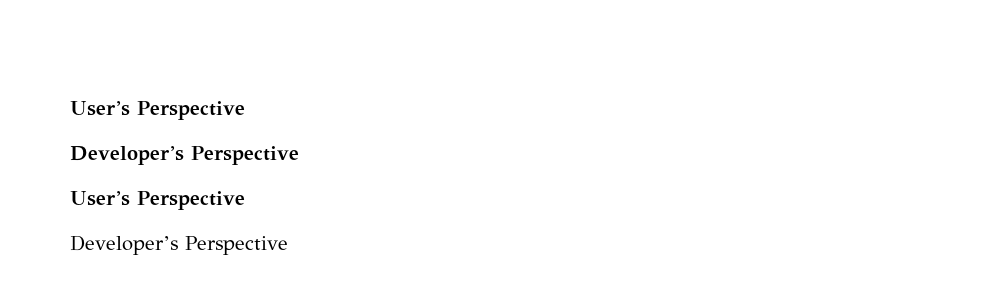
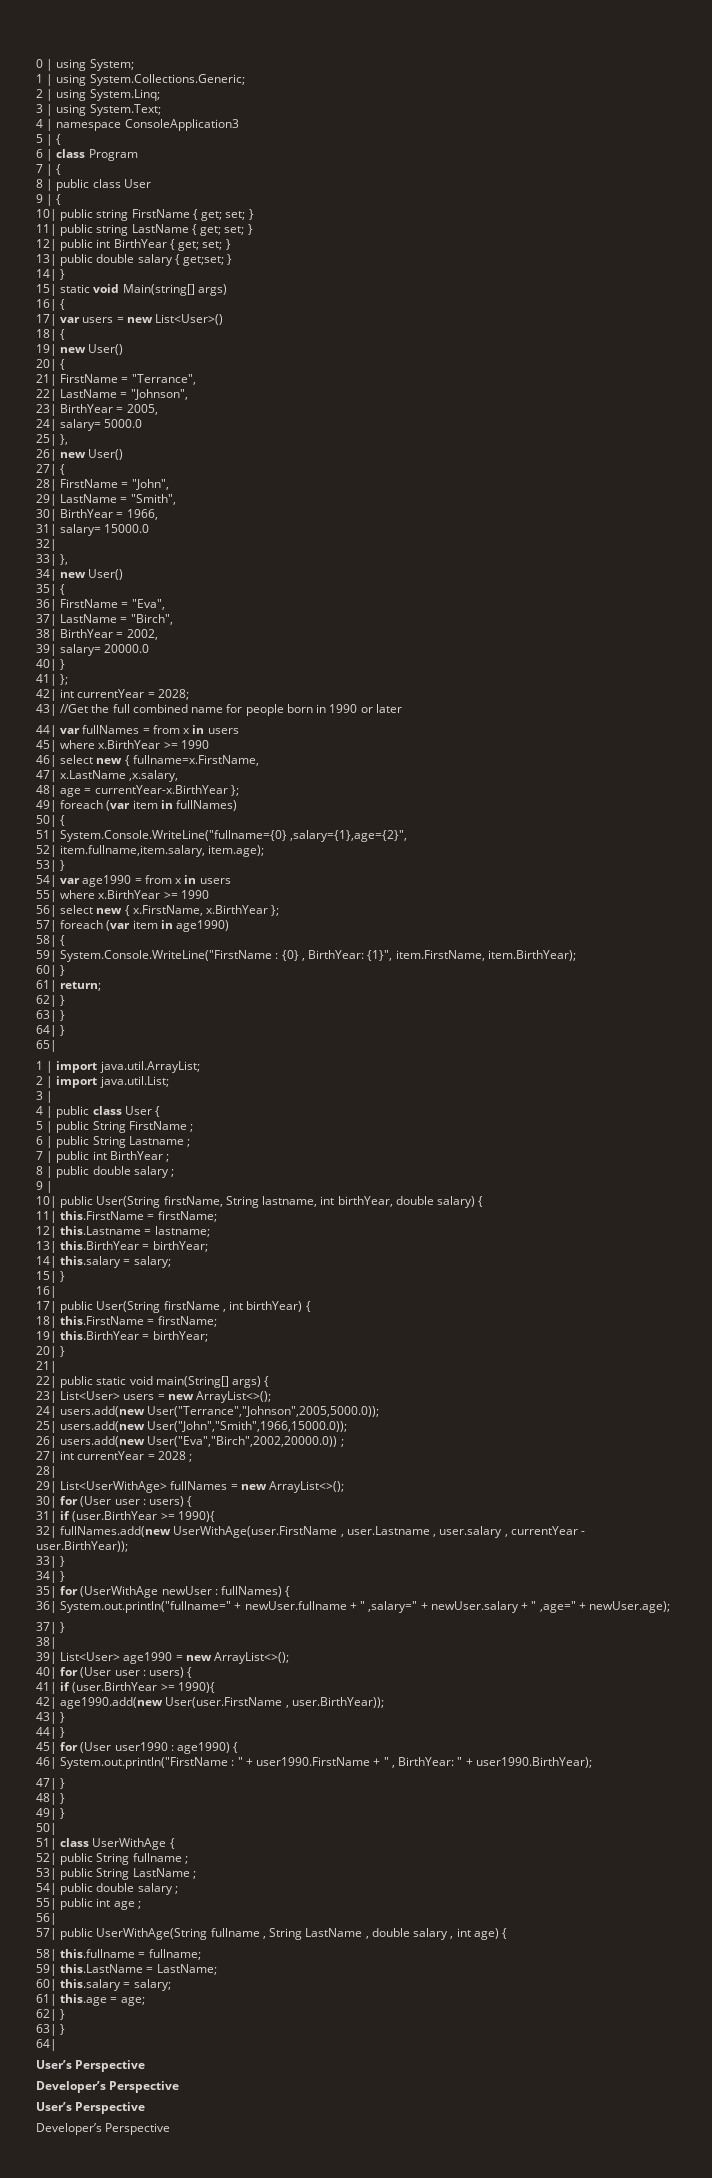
+ 0 | using System;
+ 1 | using System.Collections.Generic;
+ 2 | using System.Linq;
+ 3 | using System.Text;
+ 4 | namespace ConsoleApplication3
+ 5 | {
+ 6 | class Program
+ 7 | {
+ 8 | public class User
+ 9 | {
+ 10| public string FirstName { get; set; }
+ 11| public string LastName { get; set; }
+ 12| public int BirthYear { get; set; }
+ 13| public double salary { get;set; }
+ 14| }
+ 15| static void Main(string[] args)
+ 16| {
+ 17| var users = new List<User>()
+ 18| {
+ 19| new User()
+ 20| {
+ 21| FirstName = "Terrance",
+ 22| LastName = "Johnson",
+ 23| BirthYear = 2005,
+ 24| salary= 5000.0
+ 25| },
+ 26| new User()
+ 27| {
+ 28| FirstName = "John",
+ 29| LastName = "Smith",
+ 30| BirthYear = 1966,
+ 31| salary= 15000.0
+ 32|
+ 33| },
+ 34| new User()
+ 35| {
+ 36| FirstName = "Eva",
+ 37| LastName = "Birch",
+ 38| BirthYear = 2002,
+ 39| salary= 20000.0
+ 40| }
+ 41| };
+ 42| int currentYear = 2028;
+ 43| //Get the full combined name for people born in 1990 or later
+ 44| var fullNames = from x in users
+ 45| where x.BirthYear >= 1990
+ 46| select new { fullname=x.FirstName,
+ 47| x.LastName ,x.salary,
+ 48| age = currentYear-x.BirthYear };
+ 49| foreach (var item in fullNames)
+ 50| {
+ 51| System.Console.WriteLine("fullname={0} ,salary={1},age={2}",
+ 52| item.fullname,item.salary, item.age);
+ 53| }
+ 54| var age1990 = from x in users
+ 55| where x.BirthYear >= 1990
+ 56| select new { x.FirstName, x.BirthYear };
+ 57| foreach (var item in age1990)
+ 58| {
+ 59| System.Console.WriteLine("FirstName : {0} , BirthYear: {1}", item.FirstName, item.BirthYear);
+ 60| }
+ 61| return;
+ 62| }
+ 63| }
+ 64| }
+ 65|
+ 1 | import java.util.ArrayList;
+ 2 | import java.util.List;
+ 3 |
+ 4 | public class User {
+ 5 | public String FirstName ;
+ 6 | public String Lastname ;
+ 7 | public int BirthYear ;
+ 8 | public double salary ;
+ 9 |
+ 10| public User(String firstName, String lastname, int birthYear, double salary) {
+ 11| this.FirstName = firstName;
+ 12| this.Lastname = lastname;
+ 13| this.BirthYear = birthYear;
+ 14| this.salary = salary;
+ 15| }
+ 16|
+ 17| public User(String firstName , int birthYear) {
+ 18| this.FirstName = firstName;
+ 19| this.BirthYear = birthYear;
+ 20| }
+ 21|
+ 22| public static void main(String[] args) {
+ 23| List<User> users = new ArrayList<>();
+ 24| users.add(new User("Terrance","Johnson",2005,5000.0));
+ 25| users.add(new User("John","Smith",1966,15000.0));
+ 26| users.add(new User("Eva","Birch",2002,20000.0)) ;
+ 27| int currentYear = 2028 ;
+ 28|
+ 29| List<UserWithAge> fullNames = new ArrayList<>();
+ 30| for (User user : users) {
+ 31| if (user.BirthYear >= 1990){
+ 32| fullNames.add(new UserWithAge(user.FirstName , user.Lastname , user.salary , currentYear - user.BirthYear));
+ 33| }
+ 34| }
+ 35| for (UserWithAge newUser : fullNames) {
+ 36| System.out.println("fullname=" + newUser.fullname + " ,salary=" + newUser.salary + " ,age=" + newUser.age);
+ 37| }
+ 38|
+ 39| List<User> age1990 = new ArrayList<>();
+ 40| for (User user : users) {
+ 41| if (user.BirthYear >= 1990){
+ 42| age1990.add(new User(user.FirstName , user.BirthYear));
+ 43| }
+ 44| }
+ 45| for (User user1990 : age1990) {
+ 46| System.out.println("FirstName : " + user1990.FirstName + " , BirthYear: " + user1990.BirthYear);
+ 47| }
+ 48| }
+ 49| }
+ 50|
+ 51| class UserWithAge {
+ 52| public String fullname ;
+ 53| public String LastName ;
+ 54| public double salary ;
+ 55| public int age ;
+ 56|
+ 57| public UserWithAge(String fullname , String LastName , double salary , int age) {
+ 58| this.fullname = fullname;
+ 59| this.LastName = LastName;
+ 60| this.salary = salary;
+ 61| this.age = age;
+ 62| }
+ 63| }
+ 64|

